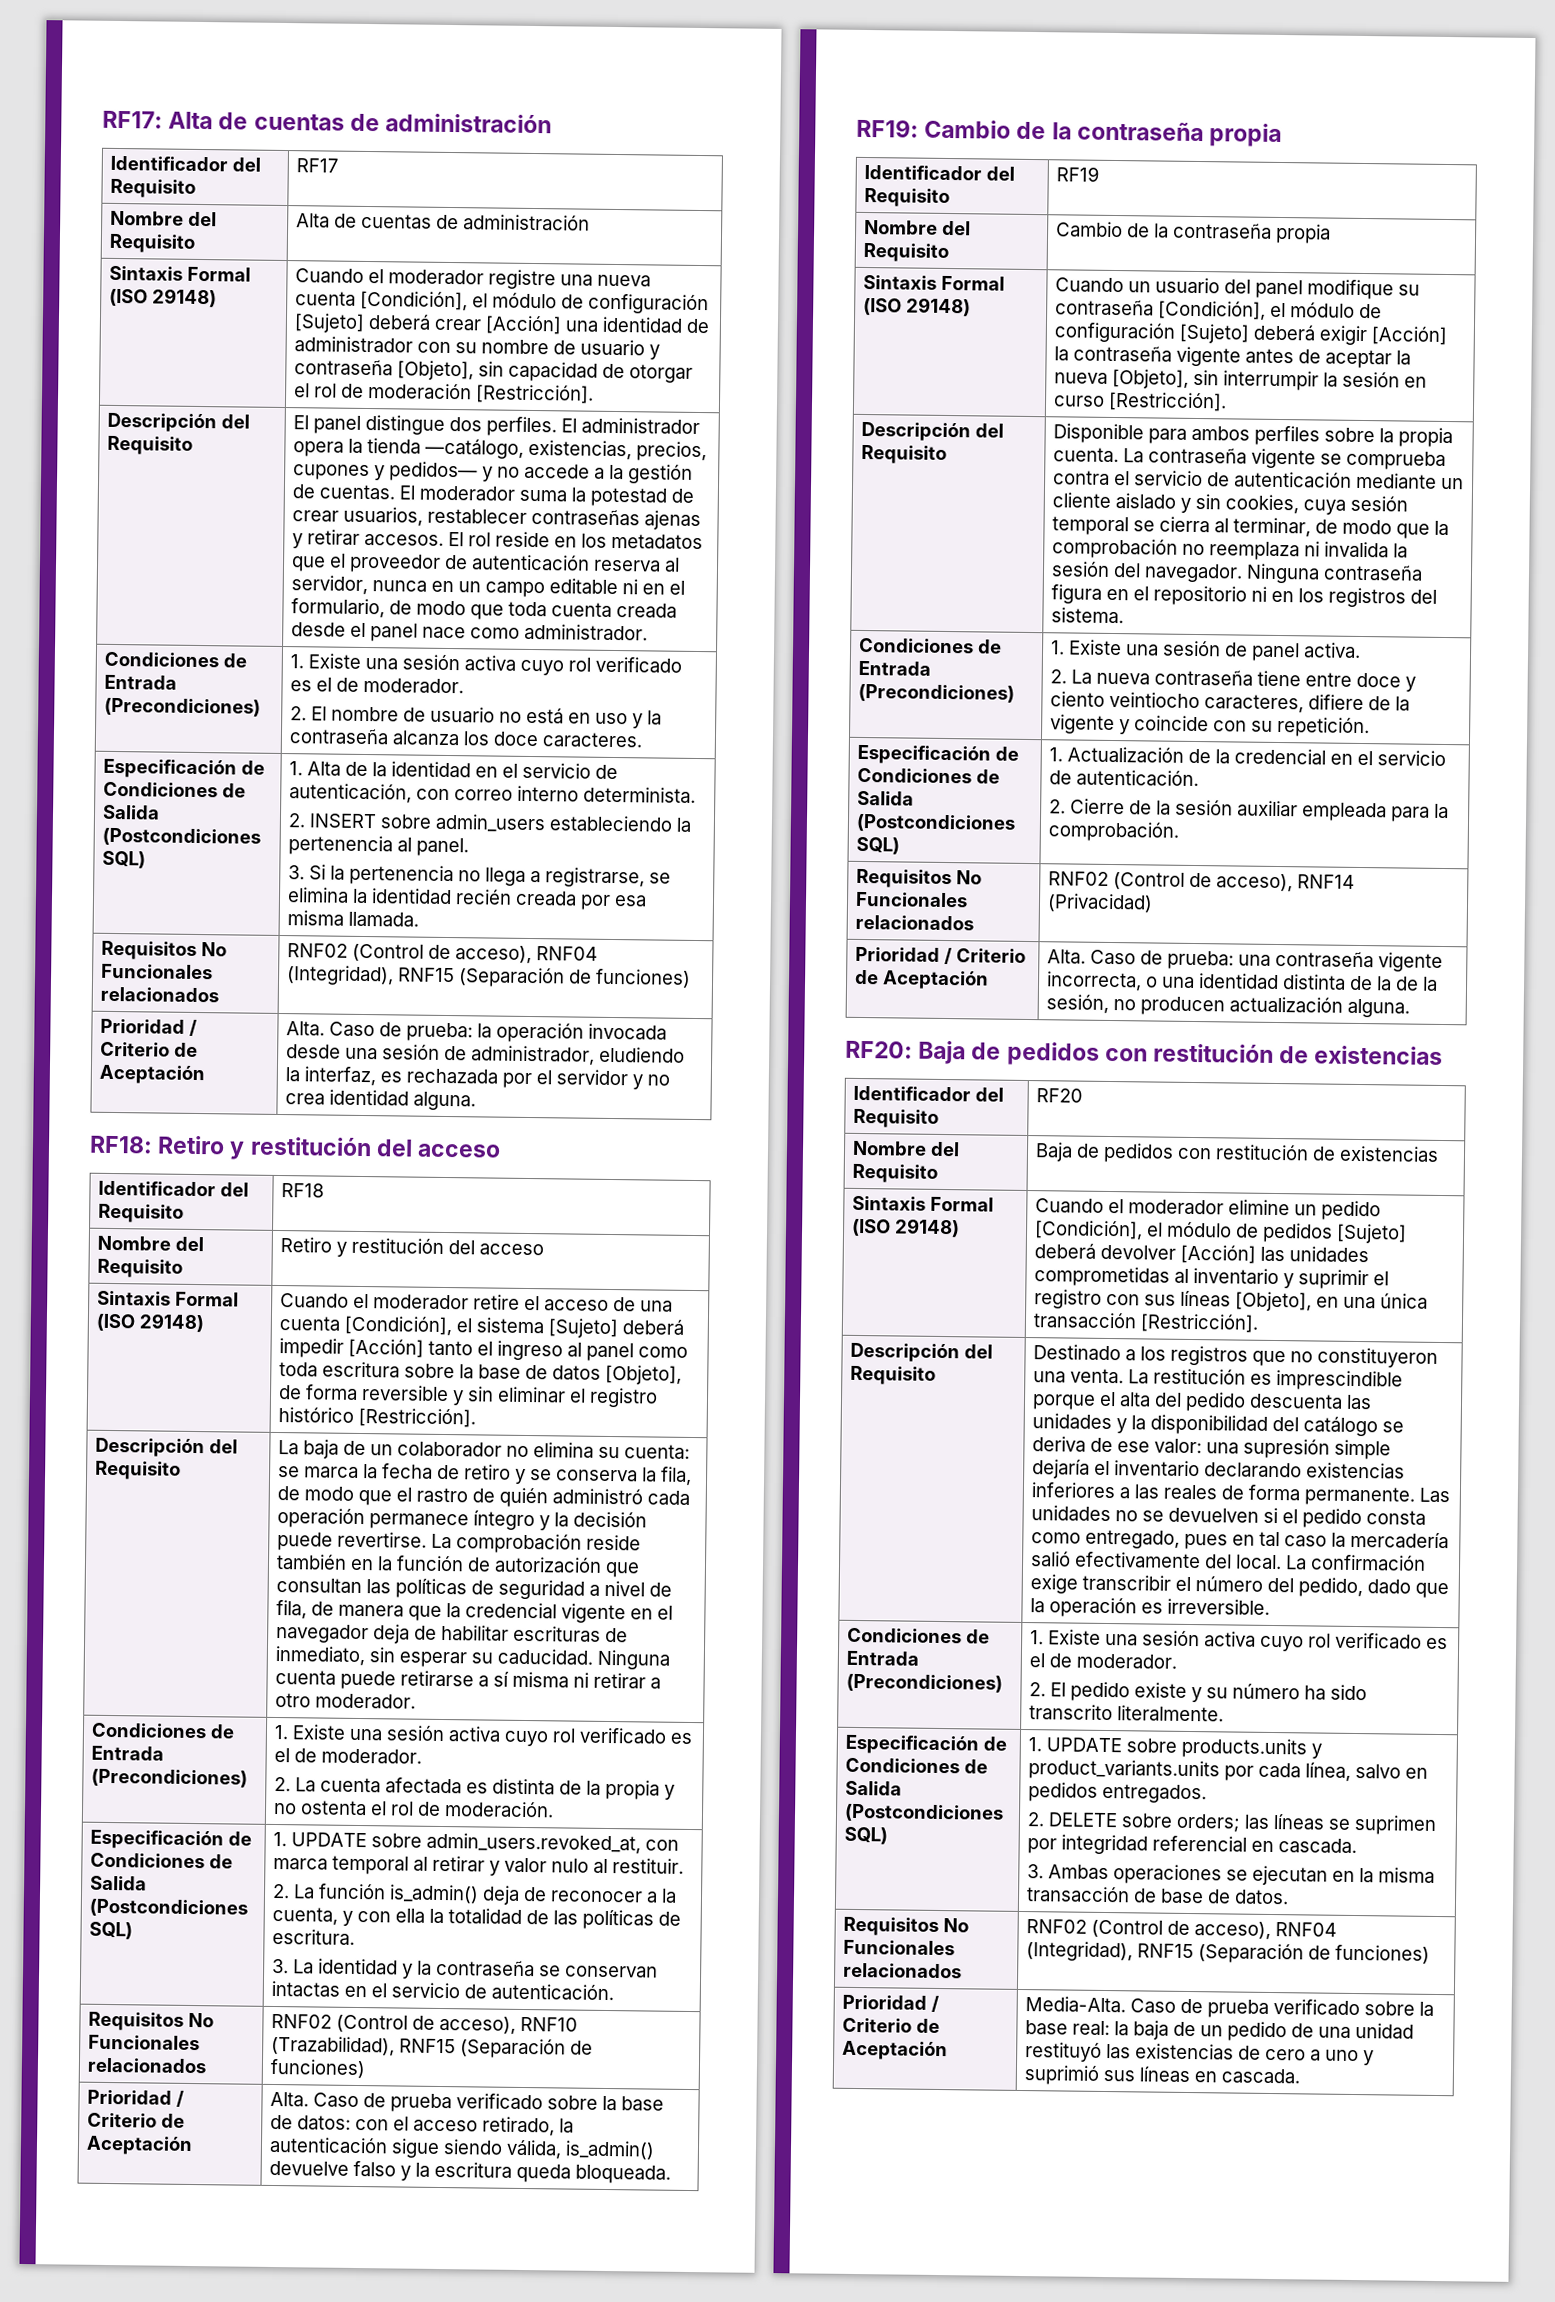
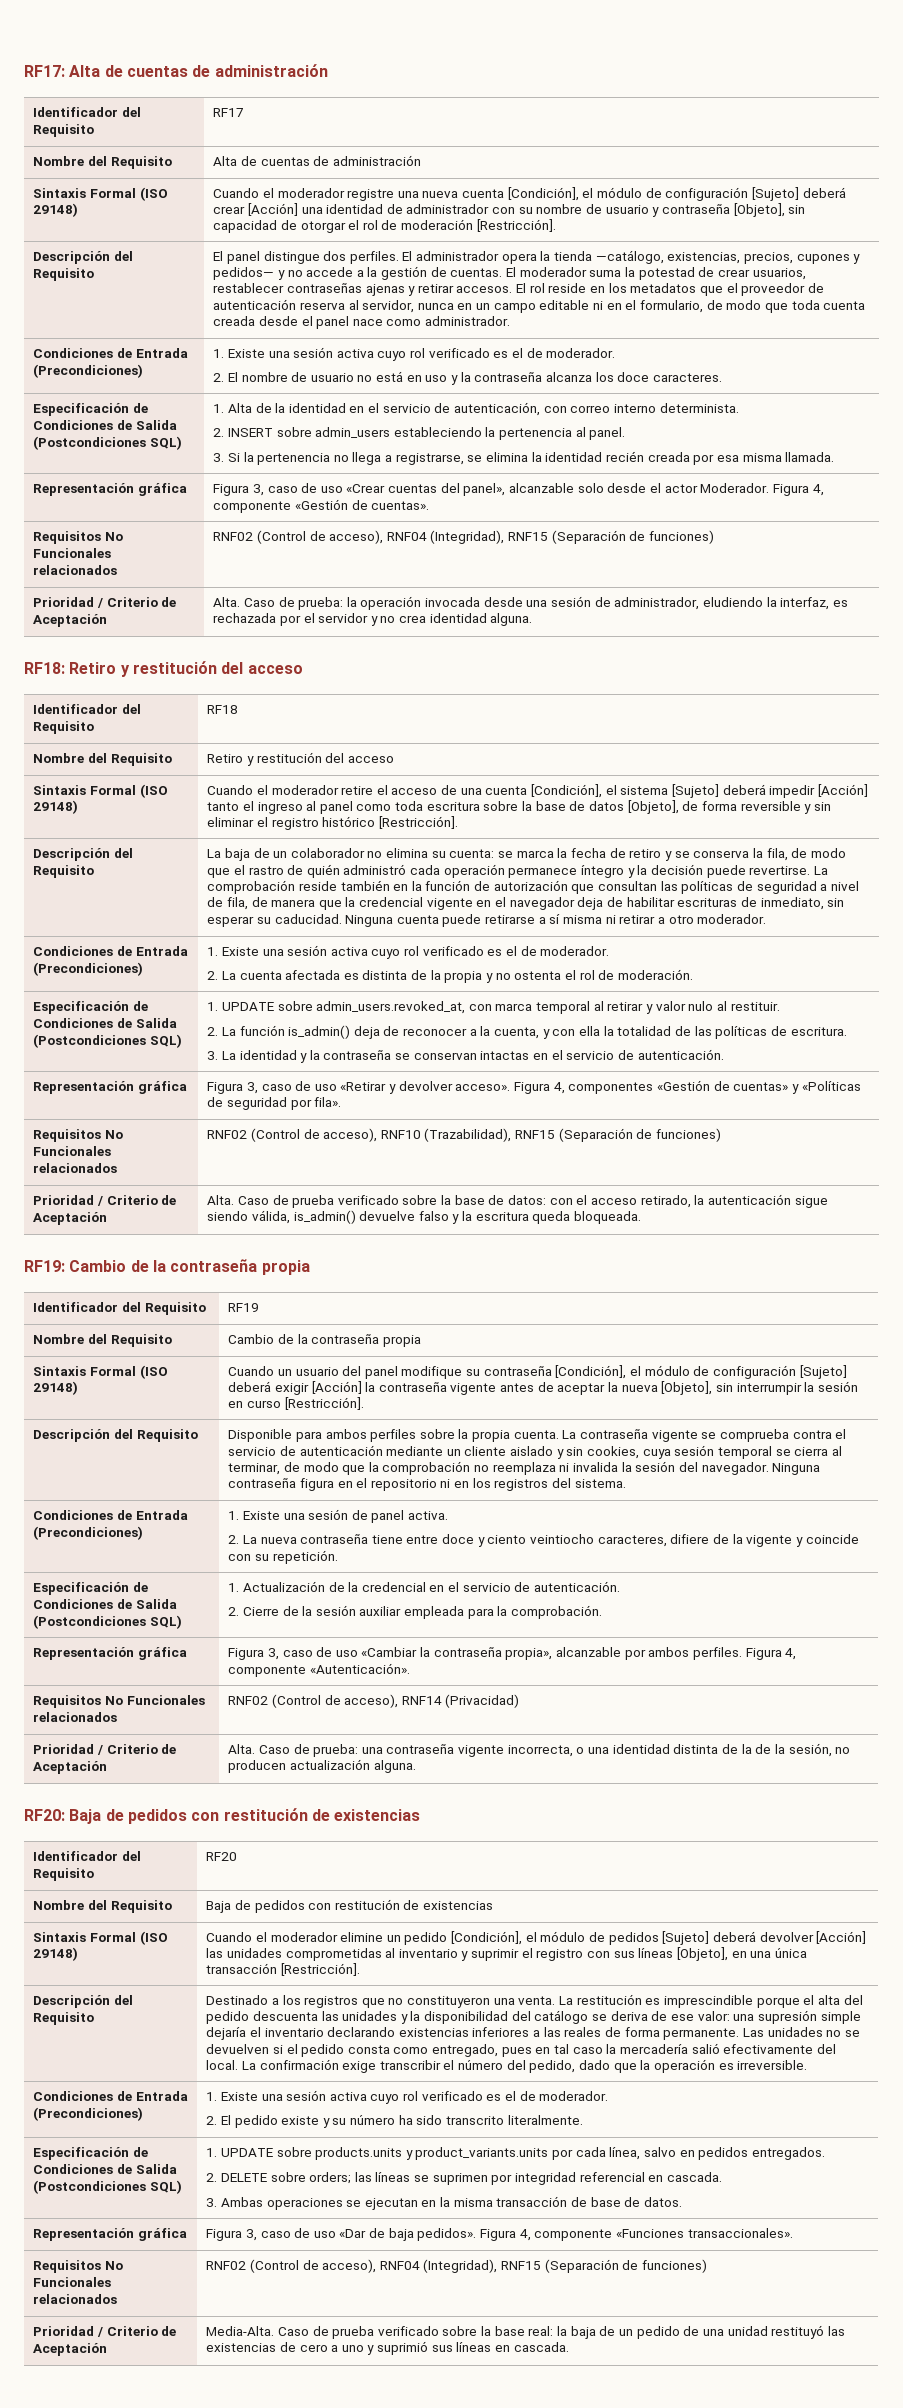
+ Representación gráfica | Figura 3, caso de uso «Crear cuentas del panel», alcanzable solo desde el actor Moderador. Figura 4, componente «Gestión de cuentas».
+ Representación gráfica | Figura 3, caso de uso «Retirar y devolver acceso». Figura 4, componentes «Gestión de cuentas» y «Políticas de seguridad por fila».
+ Representación gráfica | Figura 3, caso de uso «Cambiar la contraseña propia», alcanzable por ambos perfiles. Figura 4, componente «Autenticación».
+ Representación gráfica | Figura 3, caso de uso «Dar de baja pedidos». Figura 4, componente «Funciones transaccionales».

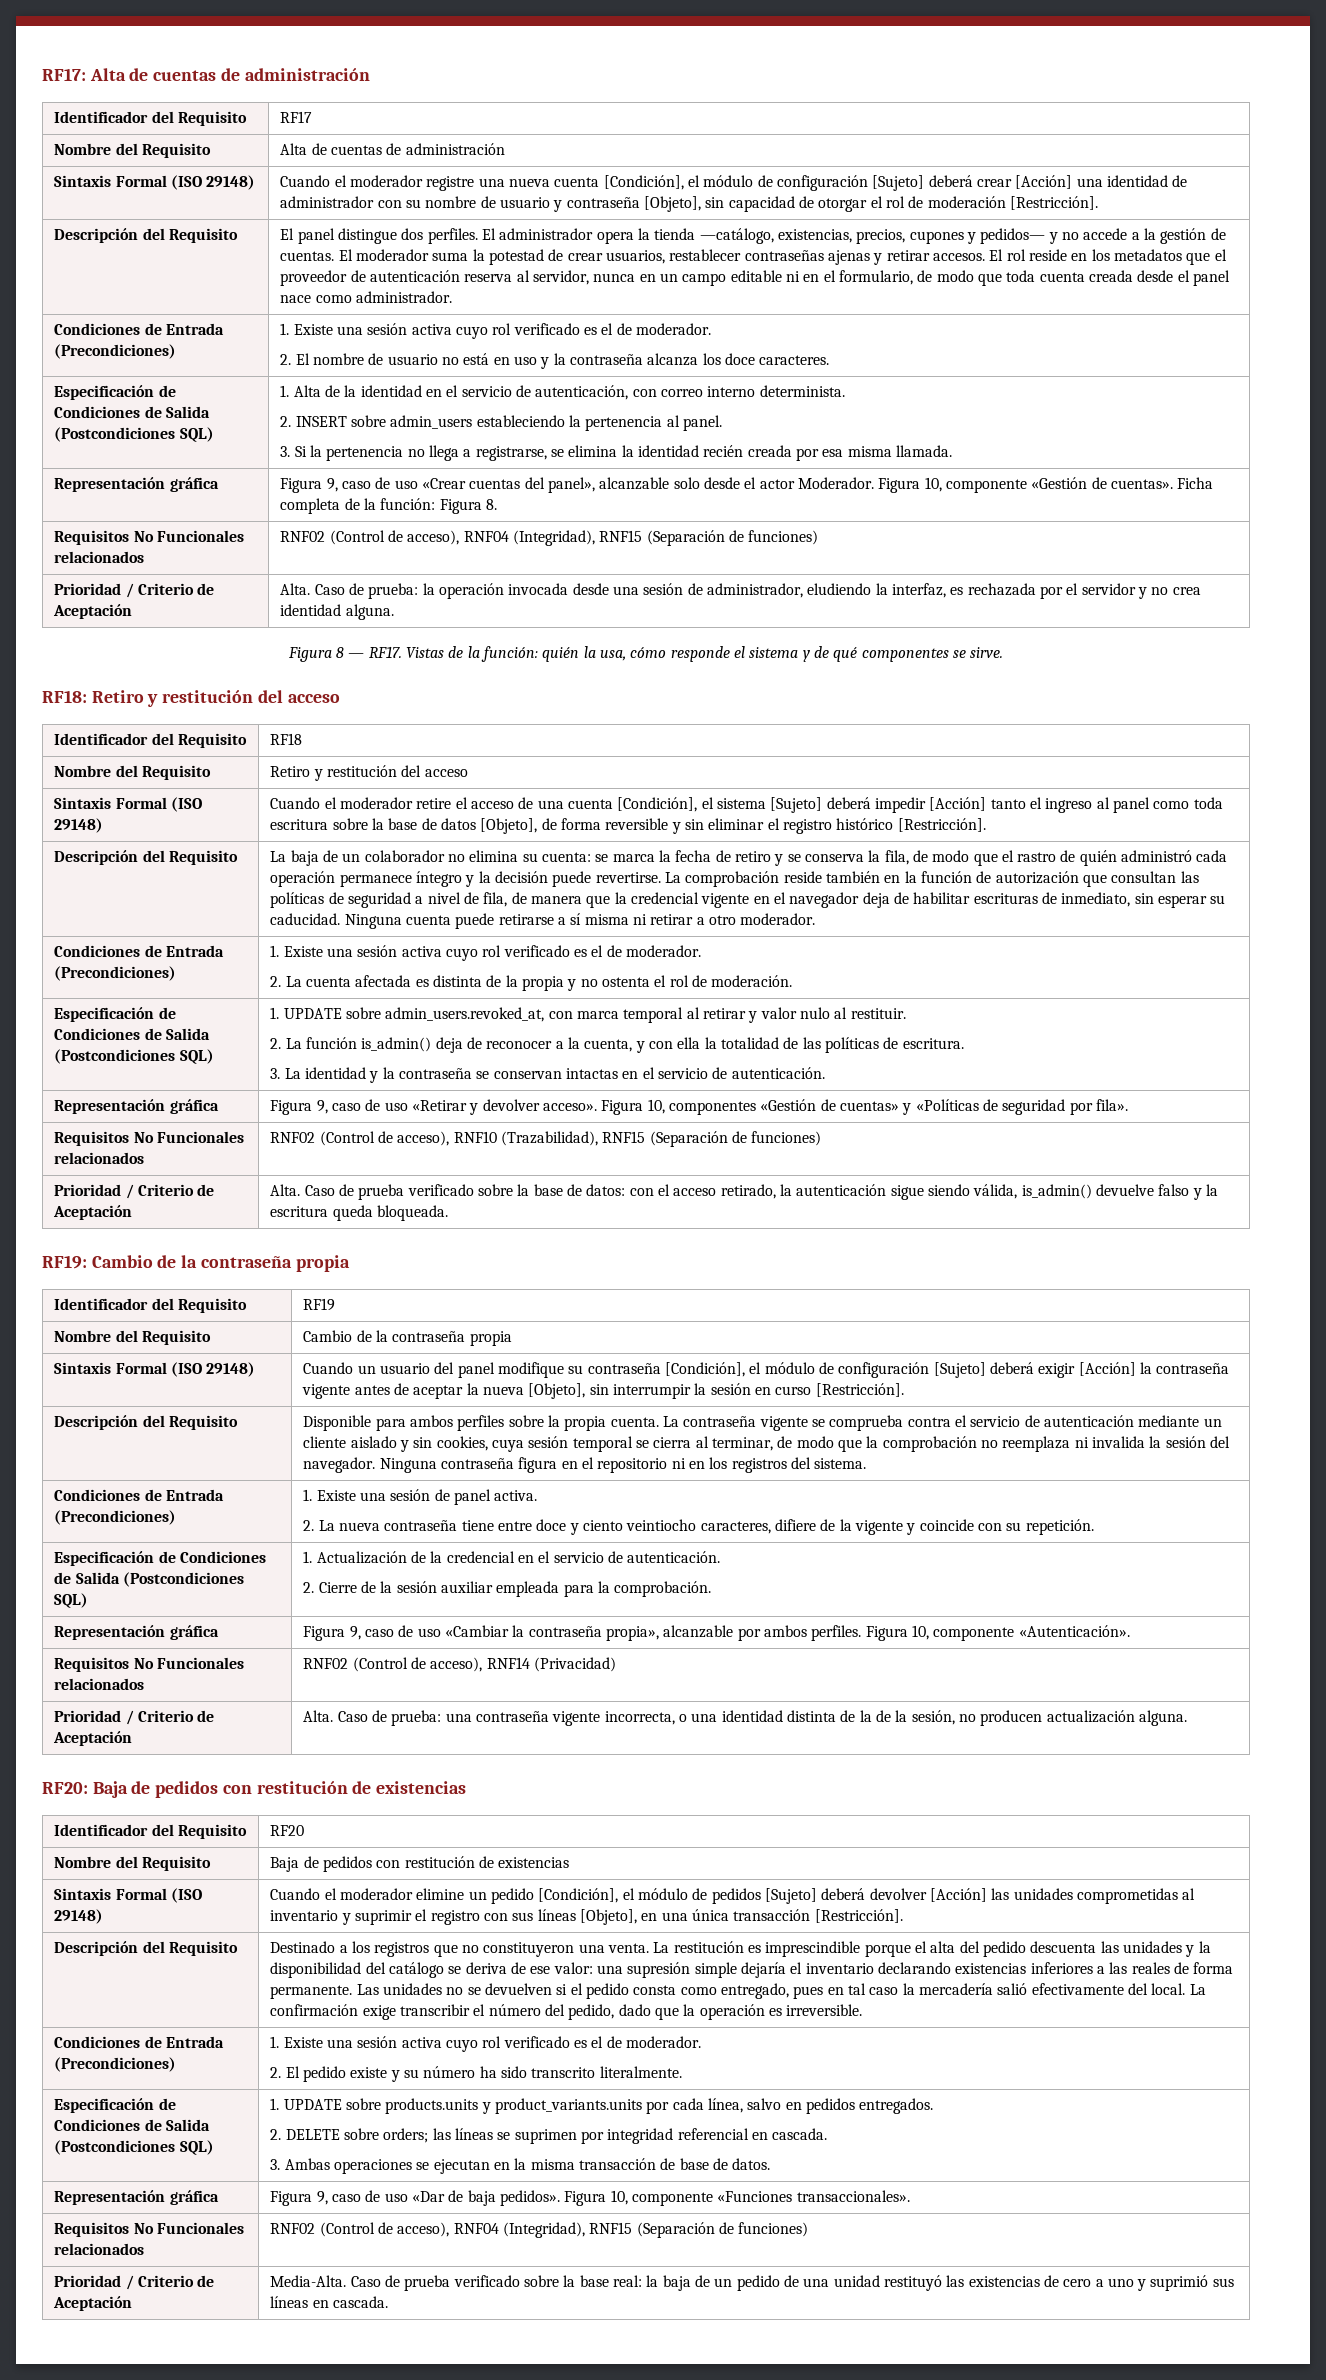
- Representación gráfica | Figura 3, caso de uso «Crear cuentas del panel», alcanzable solo desde el actor Moderador. Figura 4, componente «Gestión de cuentas».
+ Representación gráfica | Figura 9, caso de uso «Crear cuentas del panel», alcanzable solo desde el actor Moderador. Figura 10, componente «Gestión de cuentas». Ficha completa de la función: Figura 8.
+ Figura 8 — RF17. Vistas de la función: quién la usa, cómo responde el sistema y de qué componentes se sirve.
- Representación gráfica | Figura 3, caso de uso «Retirar y devolver acceso». Figura 4, componentes «Gestión de cuentas» y «Políticas de seguridad por fila».
+ Representación gráfica | Figura 9, caso de uso «Retirar y devolver acceso». Figura 10, componentes «Gestión de cuentas» y «Políticas de seguridad por fila».
- Representación gráfica | Figura 3, caso de uso «Cambiar la contraseña propia», alcanzable por ambos perfiles. Figura 4, componente «Autenticación».
+ Representación gráfica | Figura 9, caso de uso «Cambiar la contraseña propia», alcanzable por ambos perfiles. Figura 10, componente «Autenticación».
- Representación gráfica | Figura 3, caso de uso «Dar de baja pedidos». Figura 4, componente «Funciones transaccionales».
+ Representación gráfica | Figura 9, caso de uso «Dar de baja pedidos». Figura 10, componente «Funciones transaccionales».

